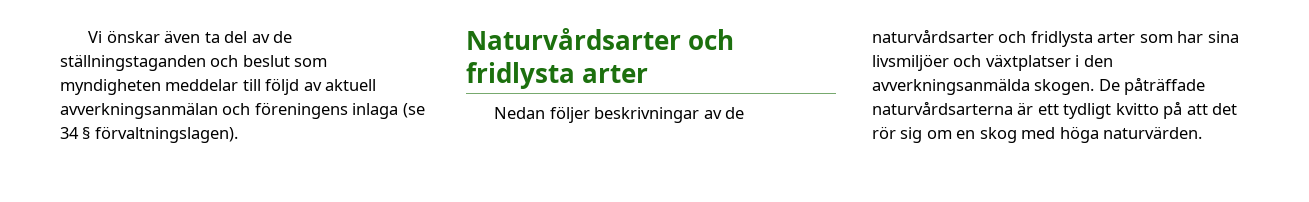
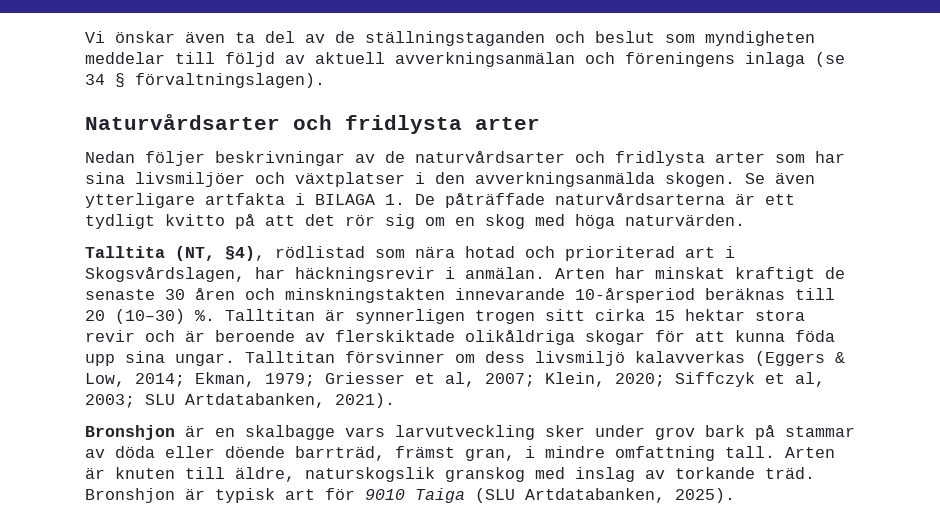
- De påträffade naturvårdsarterna är ett tydligt kvitto på att det rör sig om en skog med höga naturvärden.
+ Se även ytterligare artfakta i BILAGA 1. De påträffade naturvårdsarterna är ett tydligt kvitto på att det rör sig om en skog med höga naturvärden.
+ Talltita (NT, §4), rödlistad som nära hotad och prioriterad art i Skogsvårdslagen, har häckningsrevir i anmälan. Arten har minskat kraftigt de senaste 30 åren och minskningstakten innevarande 10-årsperiod beräknas till 20 (10–30) %. Talltitan är synnerligen trogen sitt cirka 15 hektar stora revir och är beroende av flerskiktade olikåldriga skogar för att kunna föda upp sina ungar. Talltitan försvinner om dess livsmiljö kalavverkas (Eggers & Low, 2014; Ekman, 1979; Griesser et al, 2007; Klein, 2020; Siffczyk et al, 2003; SLU Artdatabanken, 2021).
+ Bronshjon är en skalbagge vars larvutveckling sker under grov bark på stammar av döda eller döende barrträd, främst gran, i mindre omfattning tall. Arten är knuten till äldre, naturskogslik granskog med inslag av torkande träd. Bronshjon är typisk art för 9010 Taiga (SLU Artdatabanken, 2025).

